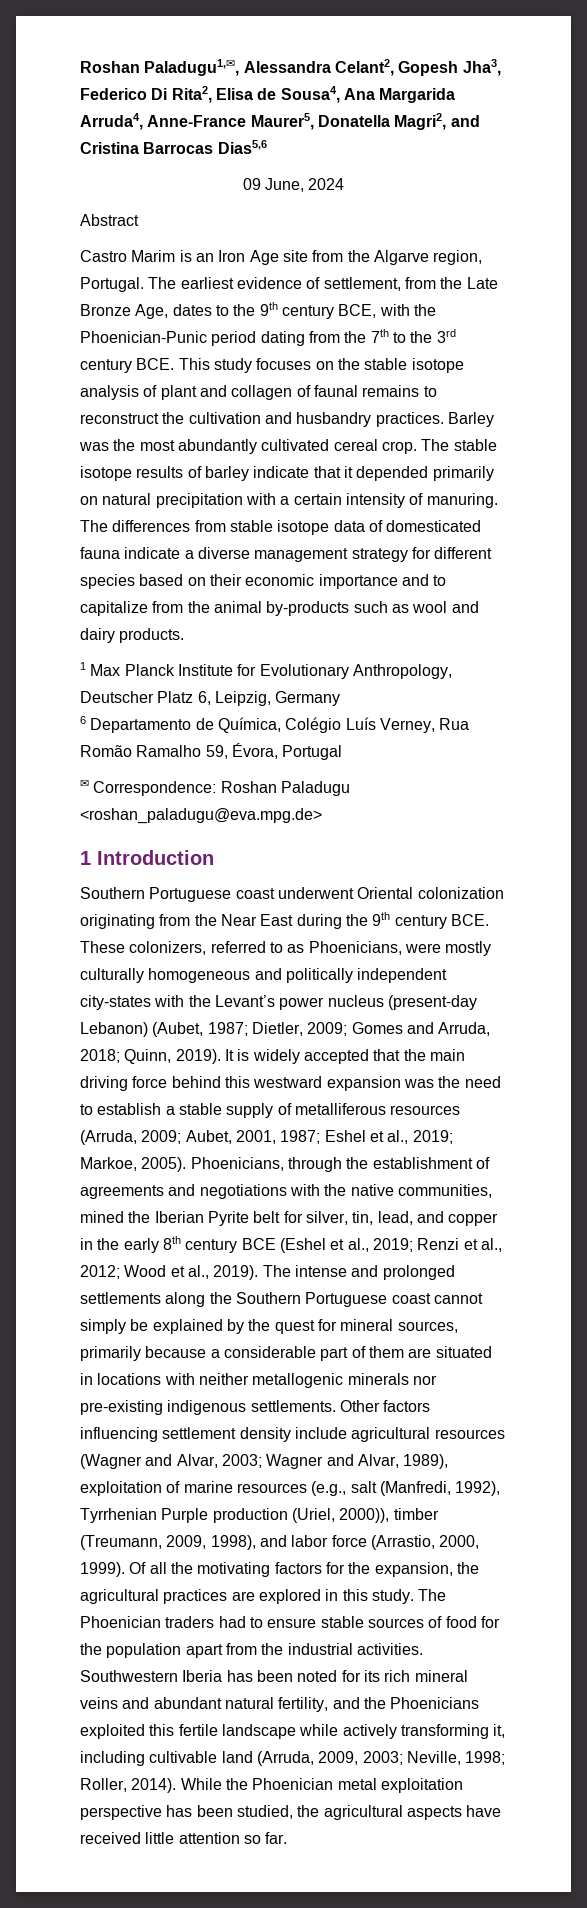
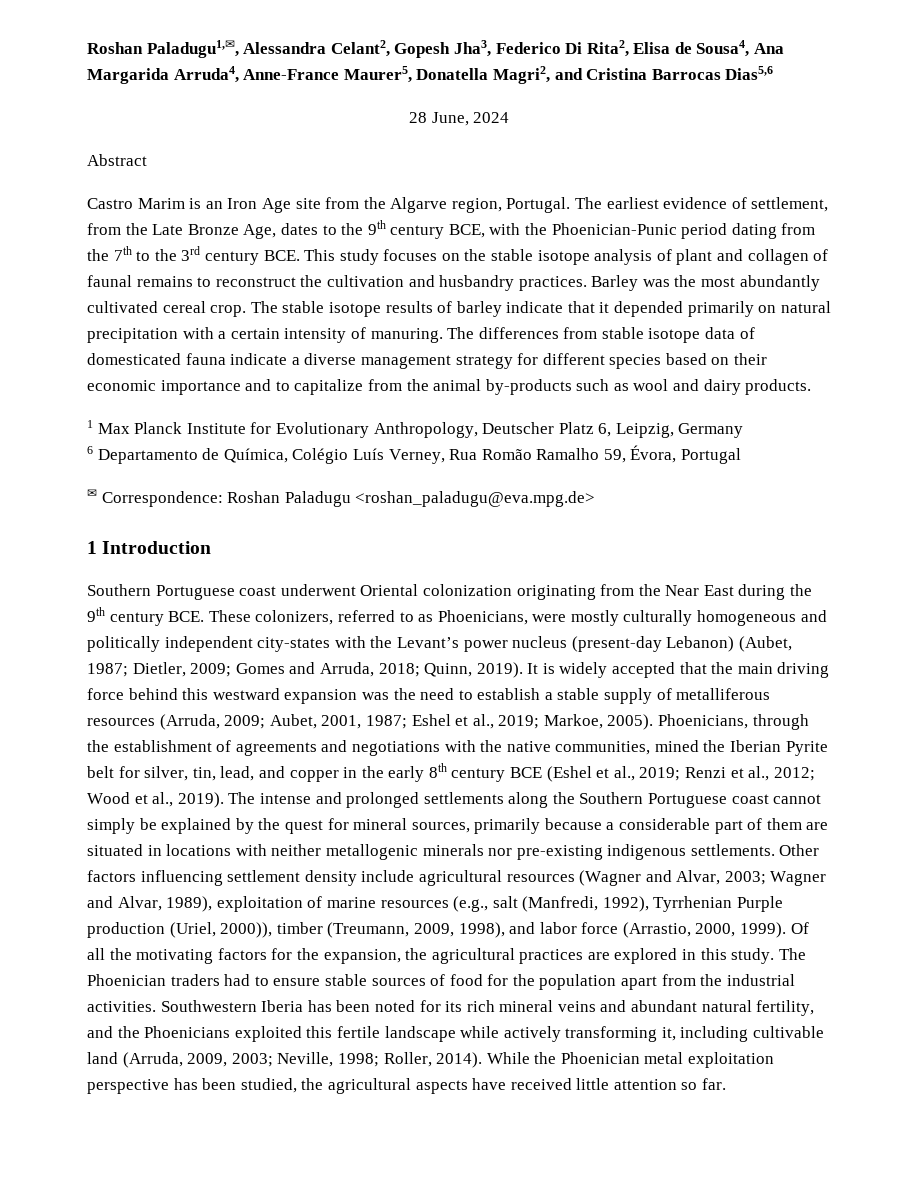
- 09 June, 2024
+ 28 June, 2024

